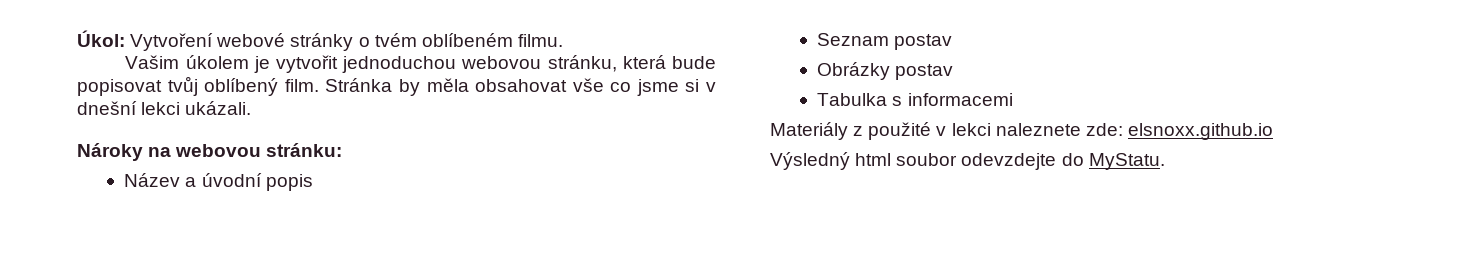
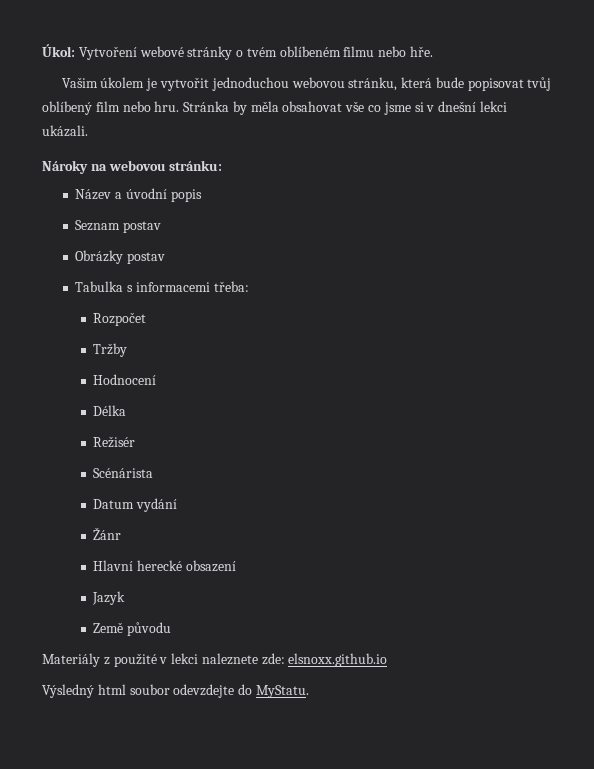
- Úkol: Vytvoření webové stránky o tvém oblíbeném filmu.
+ Úkol: Vytvoření webové stránky o tvém oblíbeném filmu nebo hře.
- Vašim úkolem je vytvořit jednoduchou webovou stránku, která bude popisovat tvůj oblíbený film.
+ Vašim úkolem je vytvořit jednoduchou webovou stránku, která bude popisovat tvůj oblíbený film nebo hru.
- Tabulka s informacemi
+ Tabulka s informacemi třeba:
+ Rozpočet
+ Tržby
+ Hodnocení
+ Délka
+ Režisér
+ Scénárista
+ Datum vydání
+ Žánr
+ Hlavní herecké obsazení
+ Jazyk
+ Země původu

